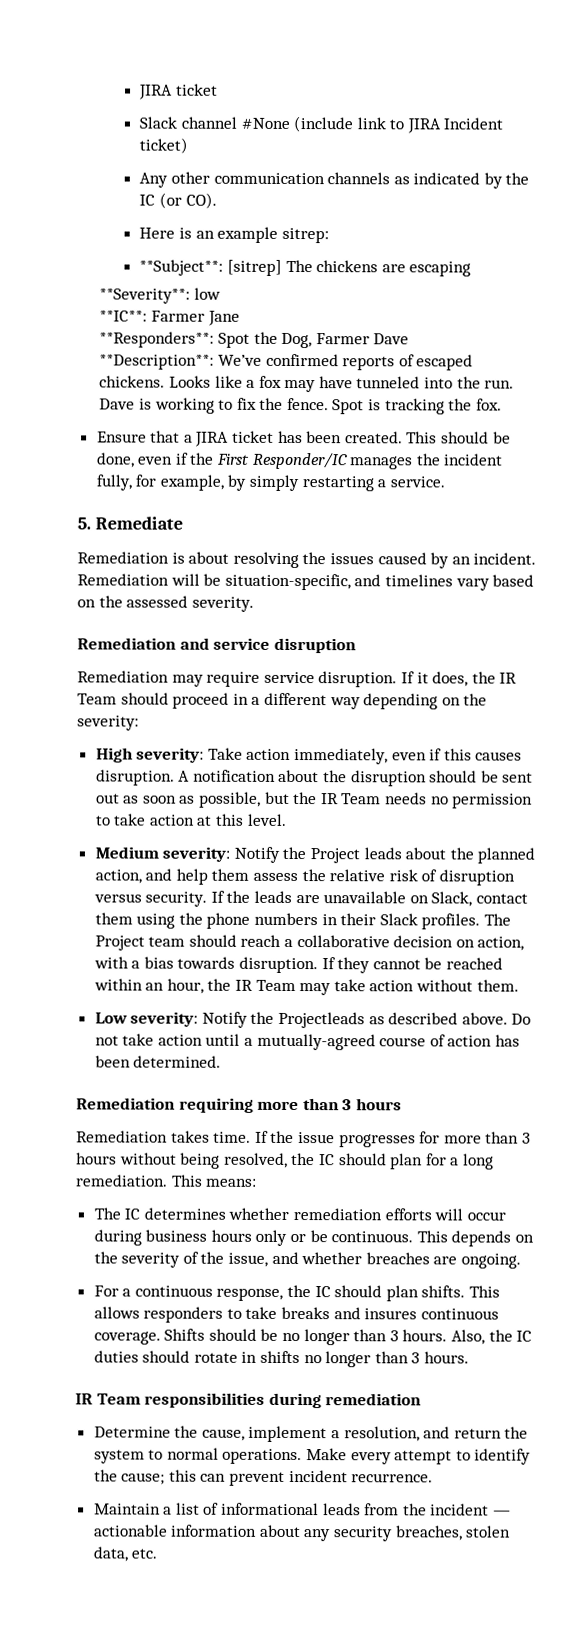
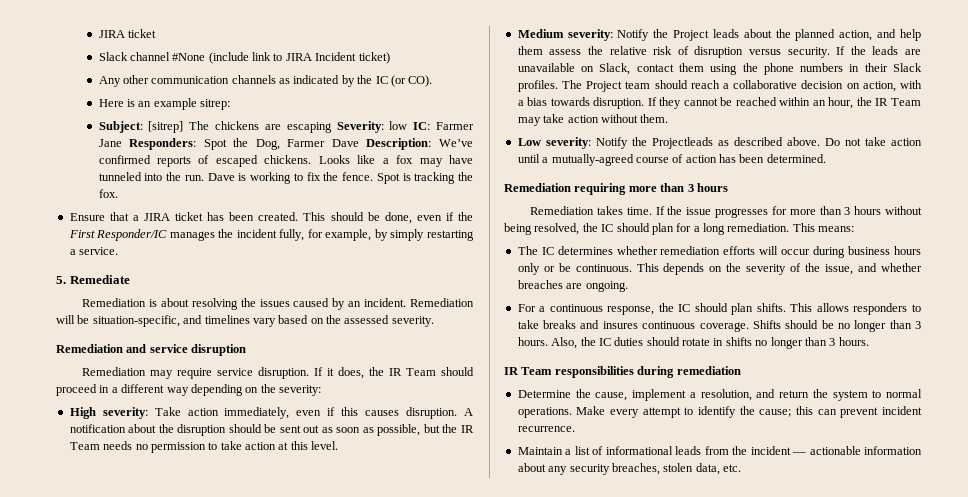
- **Subject**: [sitrep] The chickens are escaping
- **Severity**: low
- **IC**: Farmer Jane
- **Responders**: Spot the Dog, Farmer Dave
- **Description**: We’ve confirmed reports of escaped chickens.
+ Subject: [sitrep] The chickens are escaping Severity: low IC: Farmer Jane Responders: Spot the Dog, Farmer Dave Description: We’ve confirmed reports of escaped chickens.

